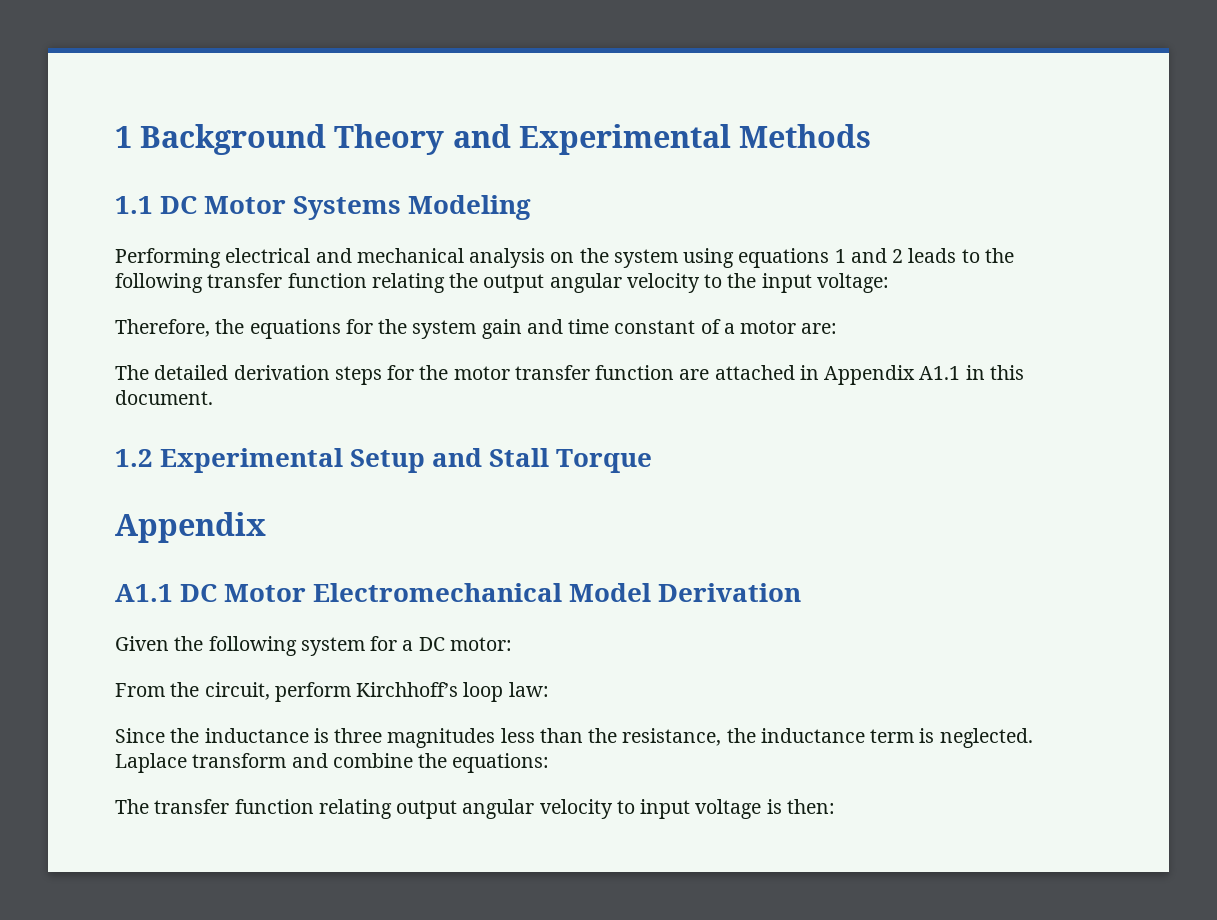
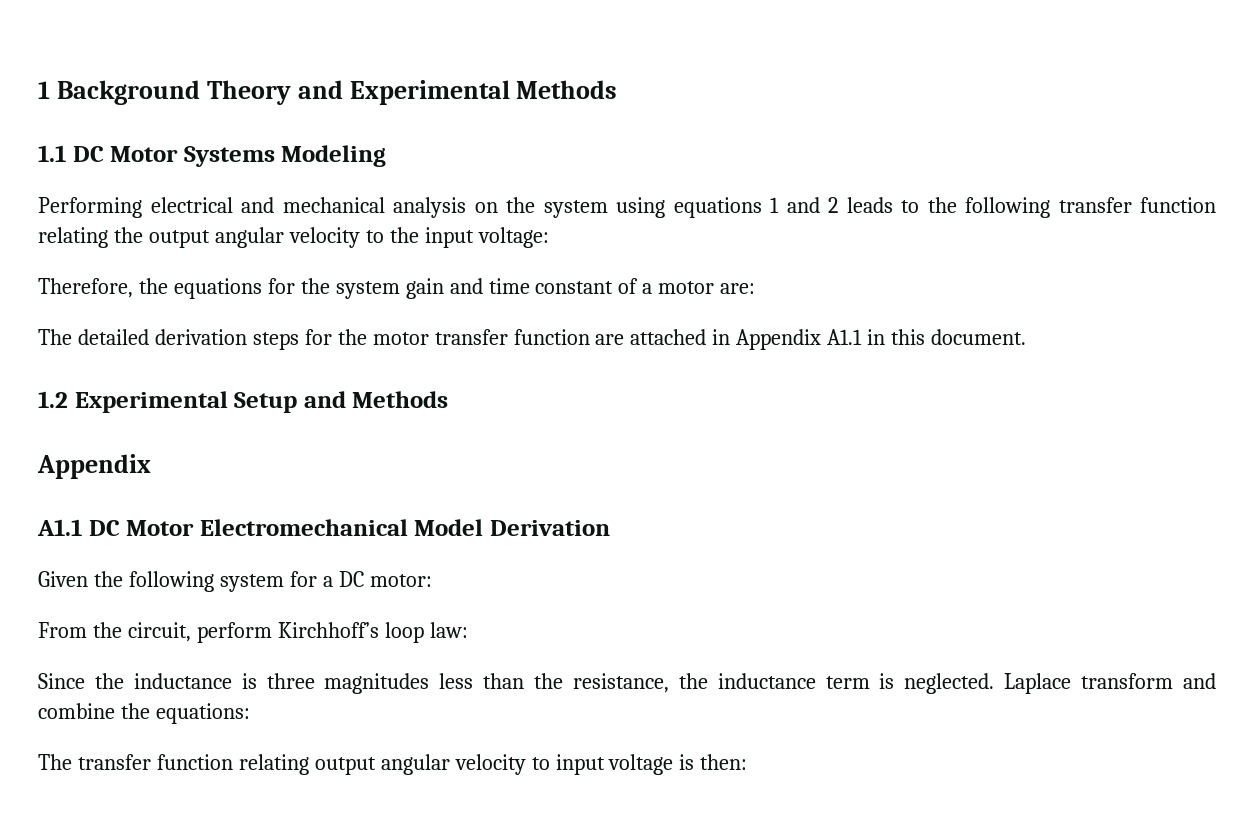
- 1.2 Experimental Setup and Stall Torque
+ 1.2 Experimental Setup and Methods

